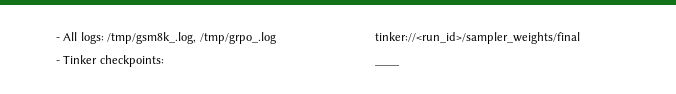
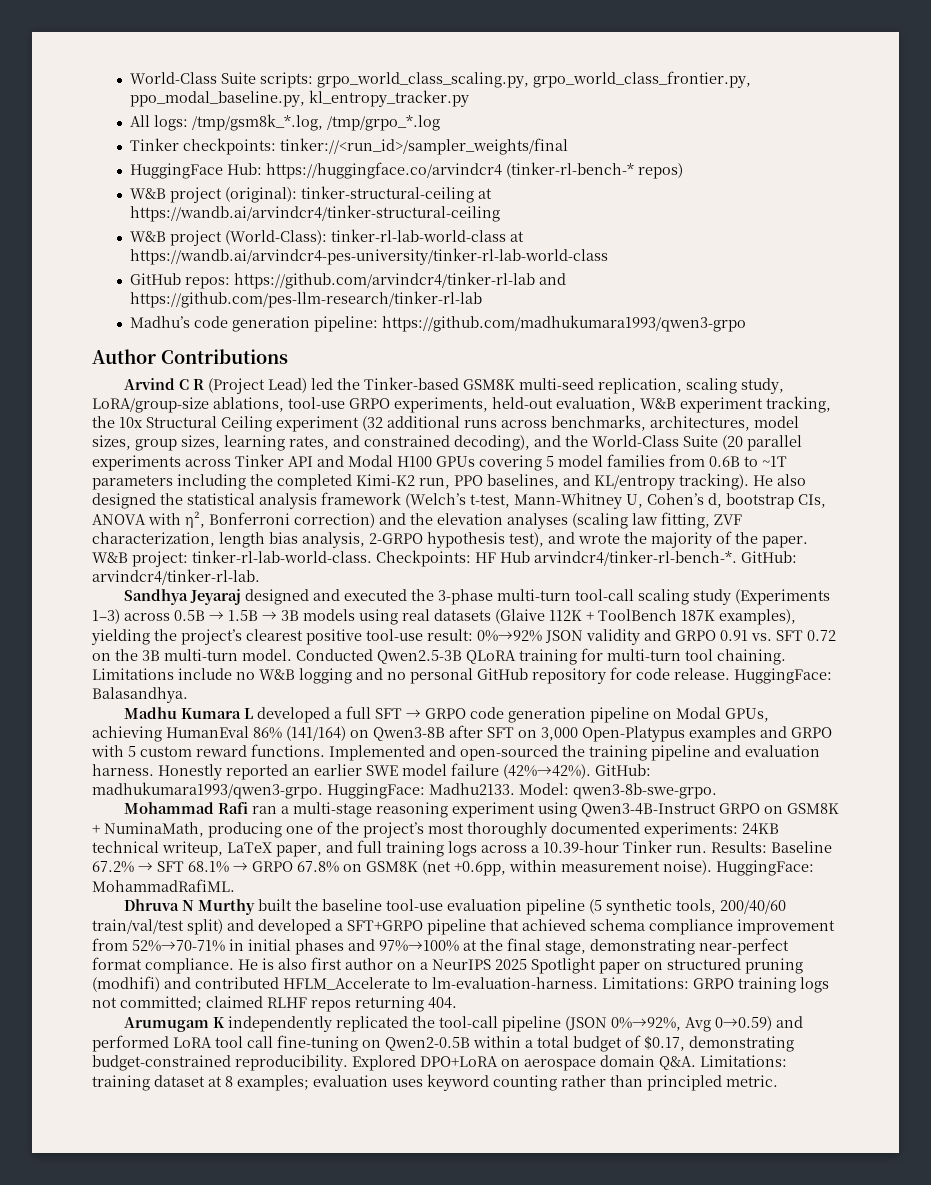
- - All logs: /tmp/gsm8k_.log, /tmp/grpo_.log
- - Tinker checkpoints: tinker://<run_id>/sampler_weights/final
- ____
+ World-Class Suite scripts: grpo_world_class_scaling.py, grpo_world_class_frontier.py, ppo_modal_baseline.py, kl_entropy_tracker.py
+ All logs: /tmp/gsm8k_*.log, /tmp/grpo_*.log
+ Tinker checkpoints: tinker://<run_id>/sampler_weights/final
+ HuggingFace Hub: https://huggingface.co/arvindcr4 (tinker-rl-bench-* repos)
+ W&B project (original): tinker-structural-ceiling at https://wandb.ai/arvindcr4/tinker-structural-ceiling
+ W&B project (World-Class): tinker-rl-lab-world-class at https://wandb.ai/arvindcr4-pes-university/tinker-rl-lab-world-class
+ GitHub repos: https://github.com/arvindcr4/tinker-rl-lab and https://github.com/pes-llm-research/tinker-rl-lab
+ Madhu’s code generation pipeline: https://github.com/madhukumara1993/qwen3-grpo
+ Author Contributions
+ Arvind C R (Project Lead) led the Tinker-based GSM8K multi-seed replication, scaling study, LoRA/group-size ablations, tool-use GRPO experiments, held-out evaluation, W&B experiment tracking, the 10x Structural Ceiling experiment (32 additional runs across benchmarks, architectures, model sizes, group sizes, learning rates, and constrained decoding), and the World-Class Suite (20 parallel experiments across Tinker API and Modal H100 GPUs covering 5 model families from 0.6B to ~1T parameters including the completed Kimi-K2 run, PPO baselines, and KL/entropy tracking). He also designed the statistical analysis framework (Welch’s t-test, Mann-Whitney U, Cohen’s d, bootstrap CIs, ANOVA with η², Bonferroni correction) and the elevation analyses (scaling law fitting, ZVF characterization, length bias analysis, 2-GRPO hypothesis test), and wrote the majority of the paper. W&B project: tinker-rl-lab-world-class. Checkpoints: HF Hub arvindcr4/tinker-rl-bench-*. GitHub: arvindcr4/tinker-rl-lab.
+ Sandhya Jeyaraj designed and executed the 3-phase multi-turn tool-call scaling study (Experiments 1–3) across 0.5B → 1.5B → 3B models using real datasets (Glaive 112K + ToolBench 187K examples), yielding the project’s clearest positive tool-use result: 0%→92% JSON validity and GRPO 0.91 vs. SFT 0.72 on the 3B multi-turn model. Conducted Qwen2.5-3B QLoRA training for multi-turn tool chaining. Limitations include no W&B logging and no personal GitHub repository for code release. HuggingFace: Balasandhya.
+ Madhu Kumara L developed a full SFT → GRPO code generation pipeline on Modal GPUs, achieving HumanEval 86% (141/164) on Qwen3-8B after SFT on 3,000 Open-Platypus examples and GRPO with 5 custom reward functions. Implemented and open-sourced the training pipeline and evaluation harness. Honestly reported an earlier SWE model failure (42%→42%). GitHub: madhukumara1993/qwen3-grpo. HuggingFace: Madhu2133. Model: qwen3-8b-swe-grpo.
+ Mohammad Rafi ran a multi-stage reasoning experiment using Qwen3-4B-Instruct GRPO on GSM8K + NuminaMath, producing one of the project’s most thoroughly documented experiments: 24KB technical writeup, LaTeX paper, and full training logs across a 10.39-hour Tinker run. Results: Baseline 67.2% → SFT 68.1% → GRPO 67.8% on GSM8K (net +0.6pp, within measurement noise). HuggingFace: MohammadRafiML.
+ Dhruva N Murthy built the baseline tool-use evaluation pipeline (5 synthetic tools, 200/40/60 train/val/test split) and developed a SFT+GRPO pipeline that achieved schema compliance improvement from 52%→70-71% in initial phases and 97%→100% at the final stage, demonstrating near-perfect format compliance. He is also first author on a NeurIPS 2025 Spotlight paper on structured pruning (modhifi) and contributed HFLM_Accelerate to lm-evaluation-harness. Limitations: GRPO training logs not committed; claimed RLHF repos returning 404.
+ Arumugam K independently replicated the tool-call pipeline (JSON 0%→92%, Avg 0→0.59) and performed LoRA tool call fine-tuning on Qwen2-0.5B within a total budget of $0.17, demonstrating budget-constrained reproducibility. Explored DPO+LoRA on aerospace domain Q&A. Limitations: training dataset at 8 examples; evaluation uses keyword counting rather than principled metric.

